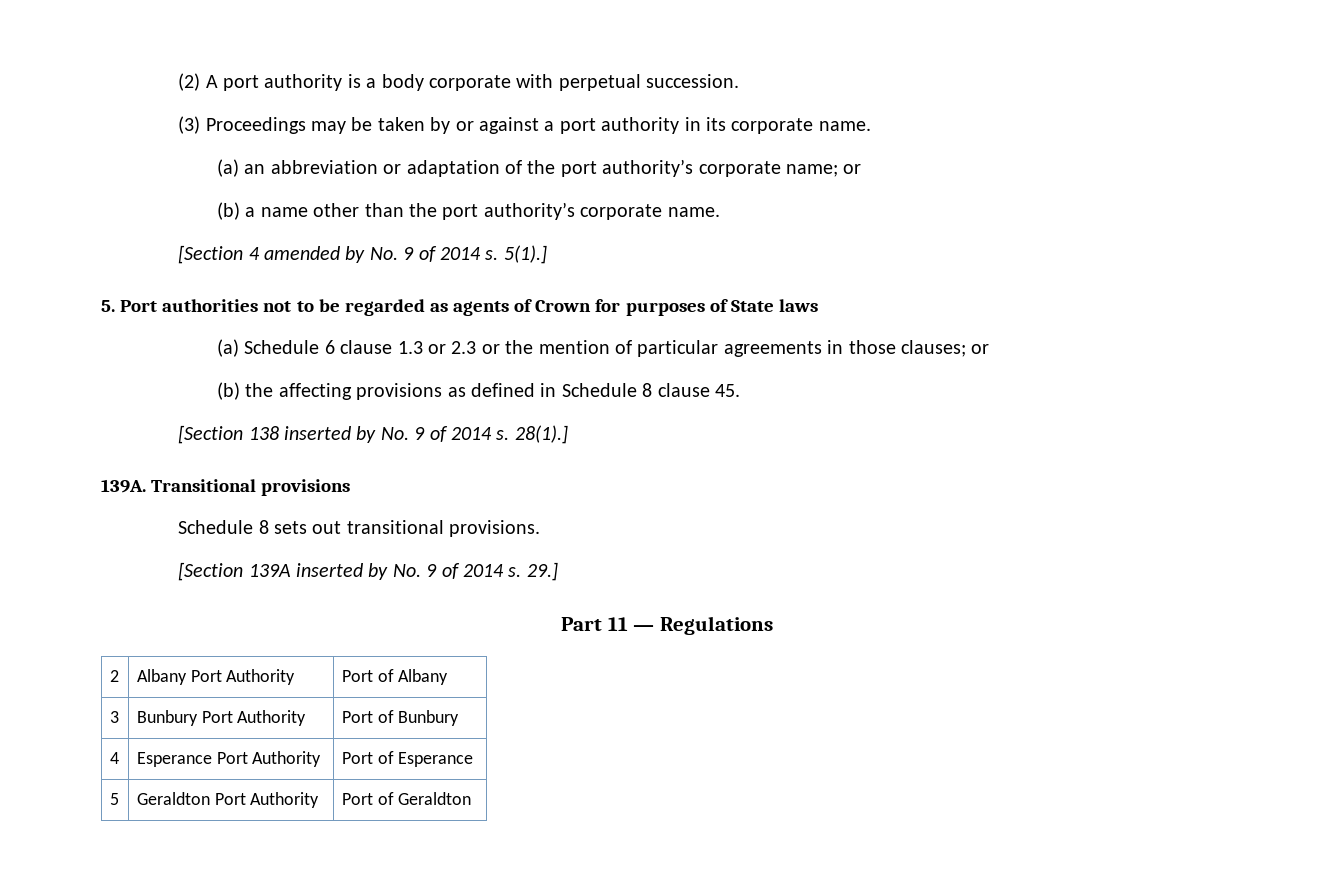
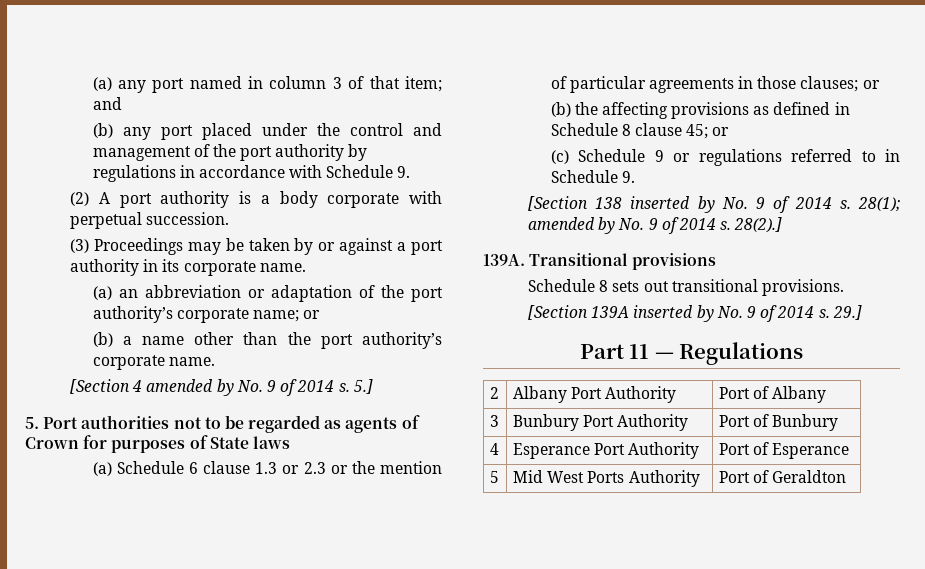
+ (a) any port named in column 3 of that item; and
+ (b) any port placed under the control and management of the port authority by regulations in accordance with Schedule 9.
- 5(1).]
+ 5.]
- (b) the affecting provisions as defined in Schedule 8 clause 45.
+ (b) the affecting provisions as defined in Schedule 8 clause 45; or
+ (c) Schedule 9 or regulations referred to in Schedule 9.
- 28(1).]
+ 28(1); amended by No. 9 of 2014 s. 28(2).]
- 5 | Geraldton Port Authority | Port of Geraldton
+ 5 | Mid West Ports Authority | Port of Geraldton

